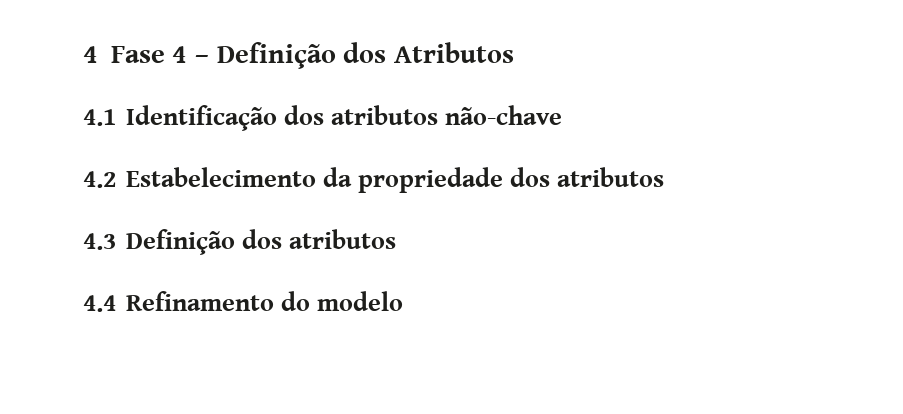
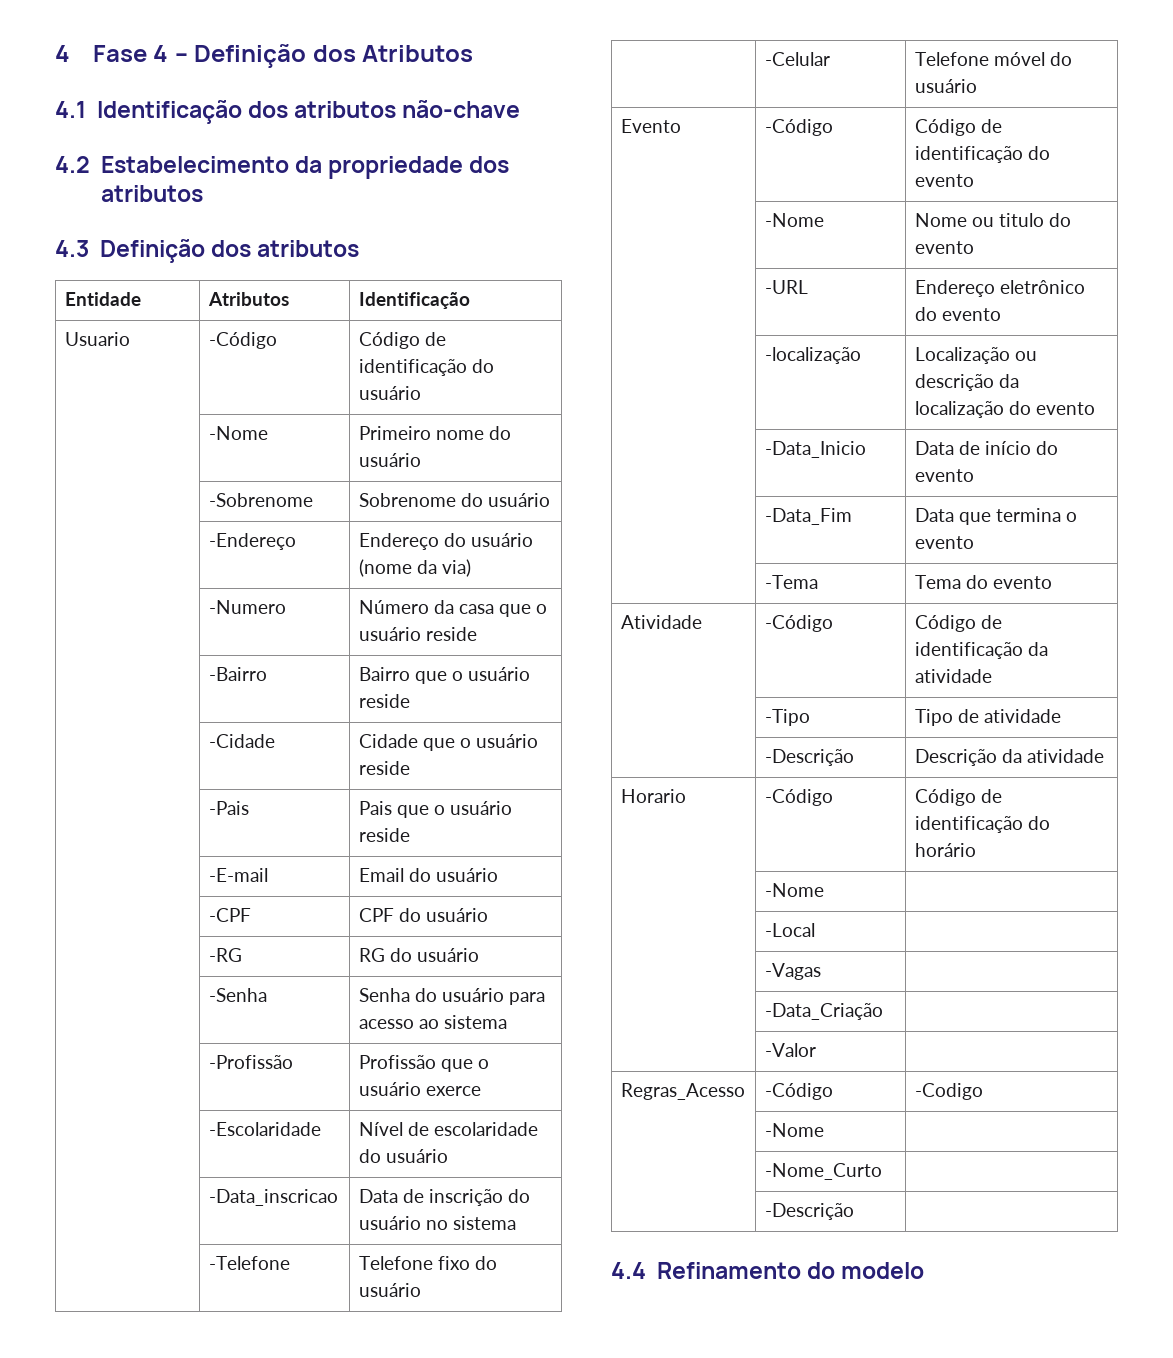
+ Entidade | Atributos | Identificação
+ Usuario | -Código | Código de identificação do usuário
+ | -Nome | Primeiro nome do usuário
+ | -Sobrenome | Sobrenome do usuário
+ | -Endereço | Endereço do usuário (nome da via)
+ | -Numero | Número da casa que o usuário reside
+ | -Bairro | Bairro que o usuário reside
+ | -Cidade | Cidade que o usuário reside
+ | -Pais | Pais que o usuário reside
+ | -E-mail | Email do usuário
+ | -CPF | CPF do usuário
+ | -RG | RG do usuário
+ | -Senha | Senha do usuário para acesso ao sistema
+ | -Profissão | Profissão que o usuário exerce
+ | -Escolaridade | Nível de escolaridade do usuário
+ | -Data_inscricao | Data de inscrição do usuário no sistema
+ | -Telefone | Telefone fixo do usuário
+ | -Celular | Telefone móvel do usuário
+ Evento | -Código | Código de identificação do evento
+ | -Nome | Nome ou titulo do evento
+ | -URL | Endereço eletrônico do evento
+ | -localização | Localização ou descrição da localização do evento
+ | -Data_Inicio | Data de início do evento
+ | -Data_Fim | Data que termina o evento
+ | -Tema | Tema do evento
+ Atividade | -Código | Código de identificação da atividade
+ | -Tipo | Tipo de atividade
+ | -Descrição | Descrição da atividade
+ Horario | -Código | Código de identificação do horário
+ | -Nome |
+ | -Local |
+ | -Vagas |
+ | -Data_Criação |
+ | -Valor |
+ Regras_Acesso | -Código | -Codigo
+ | -Nome |
+ | -Nome_Curto |
+ | -Descrição |

